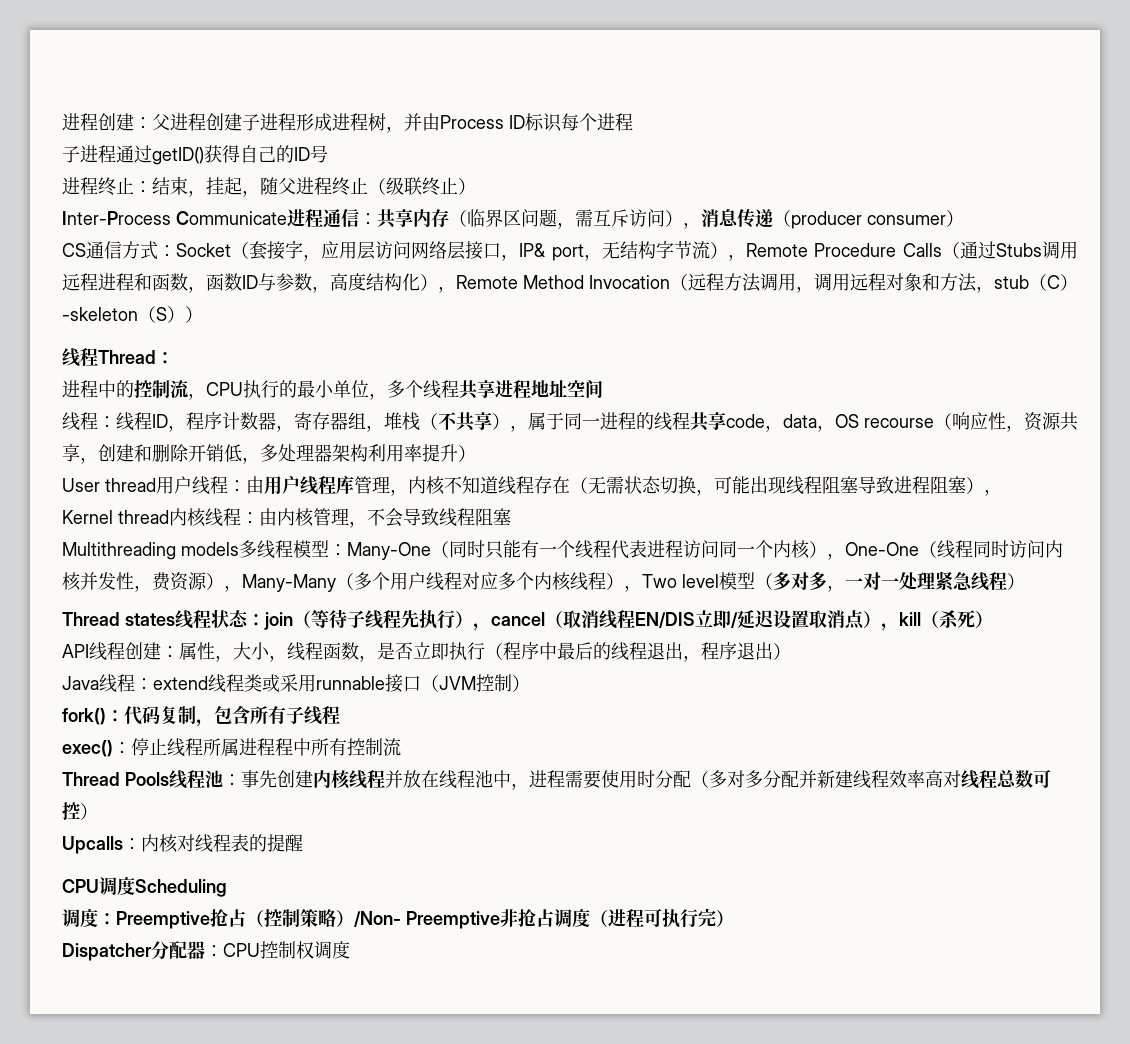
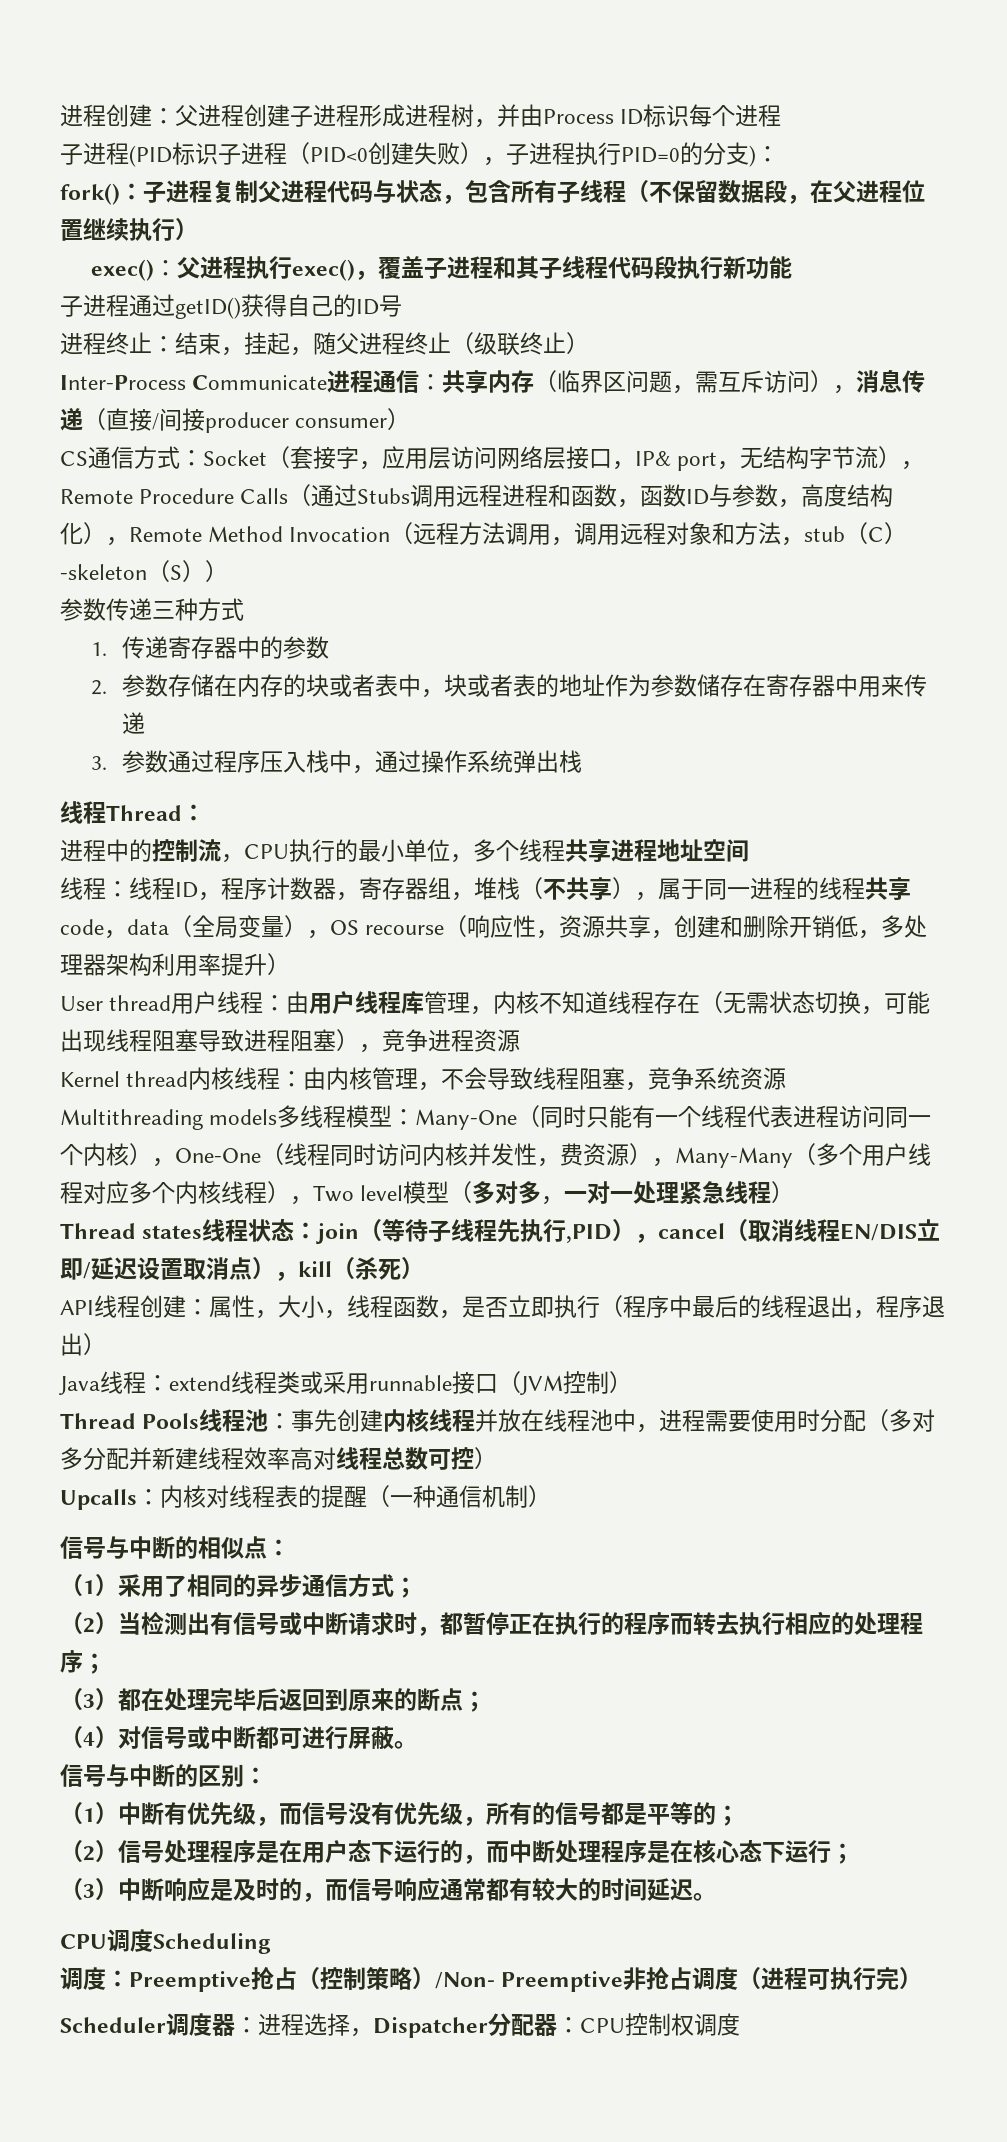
+ 子进程(PID标识子进程（PID<0创建失败），子进程执行PID=0的分支)：
+ fork()：子进程复制父进程代码与状态，包含所有子线程（不保留数据段，在父进程位置继续执行）
+ exec()：父进程执行exec()，覆盖子进程和其子线程代码段执行新功能
- Inter-Process Communicate进程通信：共享内存（临界区问题，需互斥访问），消息传递（producer consumer）
+ Inter-Process Communicate进程通信：共享内存（临界区问题，需互斥访问），消息传递（直接/间接producer consumer）
+ 参数传递三种方式
+ 1.传递寄存器中的参数
+ 2.参数存储在内存的块或者表中，块或者表的地址作为参数储存在寄存器中用来传递
+ 3.参数通过程序压入栈中，通过操作系统弹出栈
- 线程：线程ID，程序计数器，寄存器组，堆栈（不共享），属于同一进程的线程共享code，data，OS recourse（响应性，资源共享，创建和删除开销低，多处理器架构利用率提升）
+ 线程：线程ID，程序计数器，寄存器组，堆栈（不共享），属于同一进程的线程共享code，data（全局变量），OS recourse（响应性，资源共享，创建和删除开销低，多处理器架构利用率提升）
- User thread用户线程：由用户线程库管理，内核不知道线程存在（无需状态切换，可能出现线程阻塞导致进程阻塞），
+ User thread用户线程：由用户线程库管理，内核不知道线程存在（无需状态切换，可能出现线程阻塞导致进程阻塞），竞争进程资源
- Kernel thread内核线程：由内核管理，不会导致线程阻塞
+ Kernel thread内核线程：由内核管理，不会导致线程阻塞，竞争系统资源
- Thread states线程状态：join（等待子线程先执行），cancel（取消线程EN/DIS立即/延迟设置取消点），kill（杀死）
+ Thread states线程状态：join（等待子线程先执行,PID），cancel（取消线程EN/DIS立即/延迟设置取消点），kill（杀死）
- fork()：代码复制，包含所有子线程
- exec()：停止线程所属进程程中所有控制流
- Upcalls：内核对线程表的提醒
+ Upcalls：内核对线程表的提醒（一种通信机制）
+ 信号与中断的相似点：
+ （1）采用了相同的异步通信方式；
+ （2）当检测出有信号或中断请求时，都暂停正在执行的程序而转去执行相应的处理程序；
+ （3）都在处理完毕后返回到原来的断点；
+ （4）对信号或中断都可进行屏蔽。
+ 信号与中断的区别：
+ （1）中断有优先级，而信号没有优先级，所有的信号都是平等的；
+ （2）信号处理程序是在用户态下运行的，而中断处理程序是在核心态下运行；
+ （3）中断响应是及时的，而信号响应通常都有较大的时间延迟。
- Dispatcher分配器：CPU控制权调度
+ Scheduler调度器：进程选择，Dispatcher分配器：CPU控制权调度

